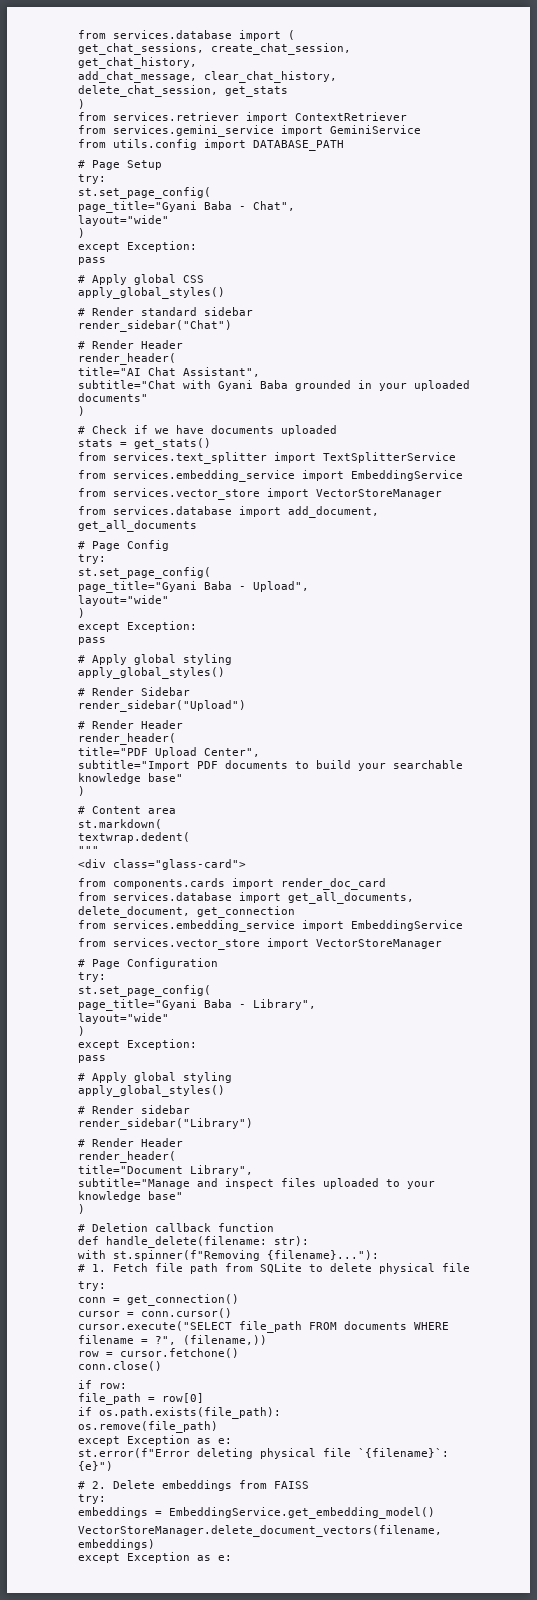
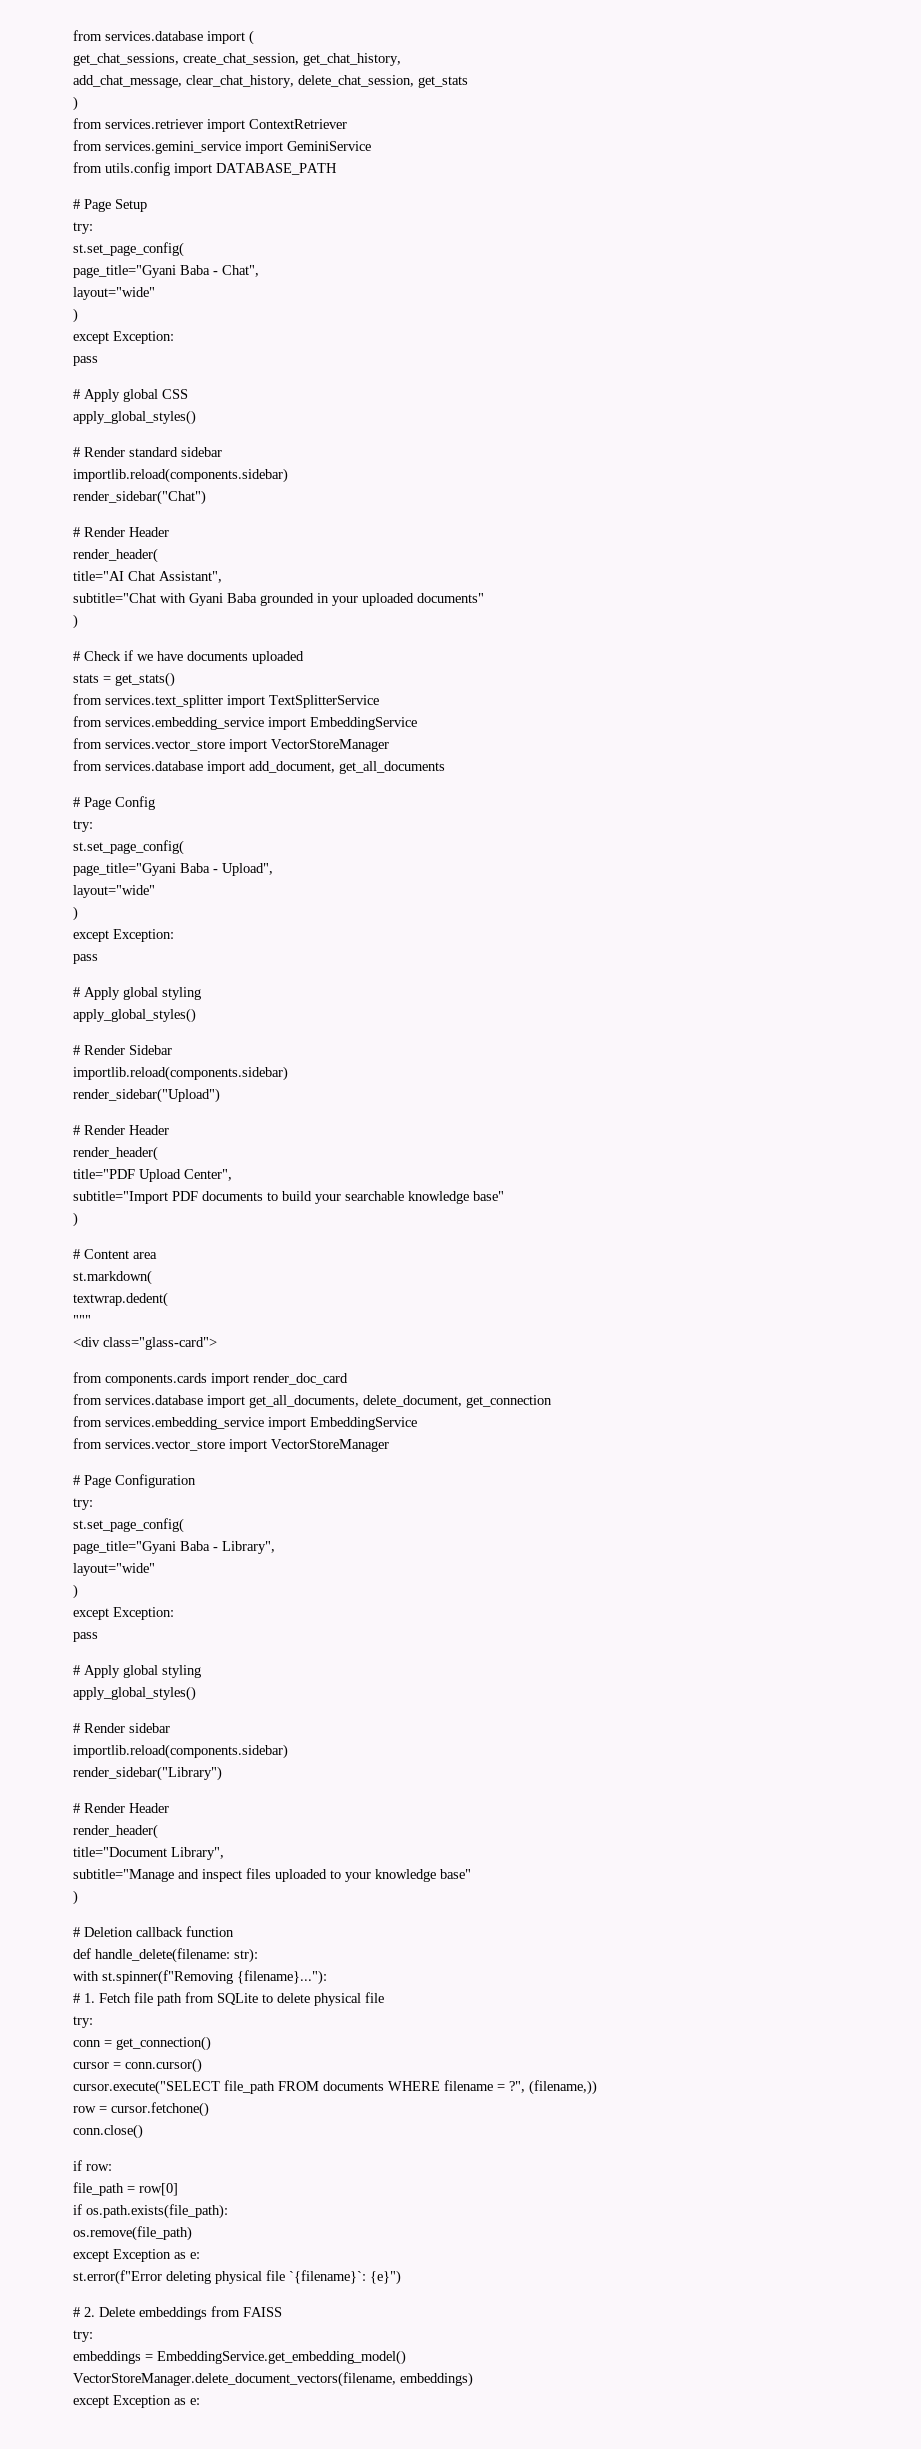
  # Render standard sidebar
+ importlib.reload(components.sidebar)
  # Render Sidebar
+ importlib.reload(components.sidebar)
  # Render sidebar
+ importlib.reload(components.sidebar)

